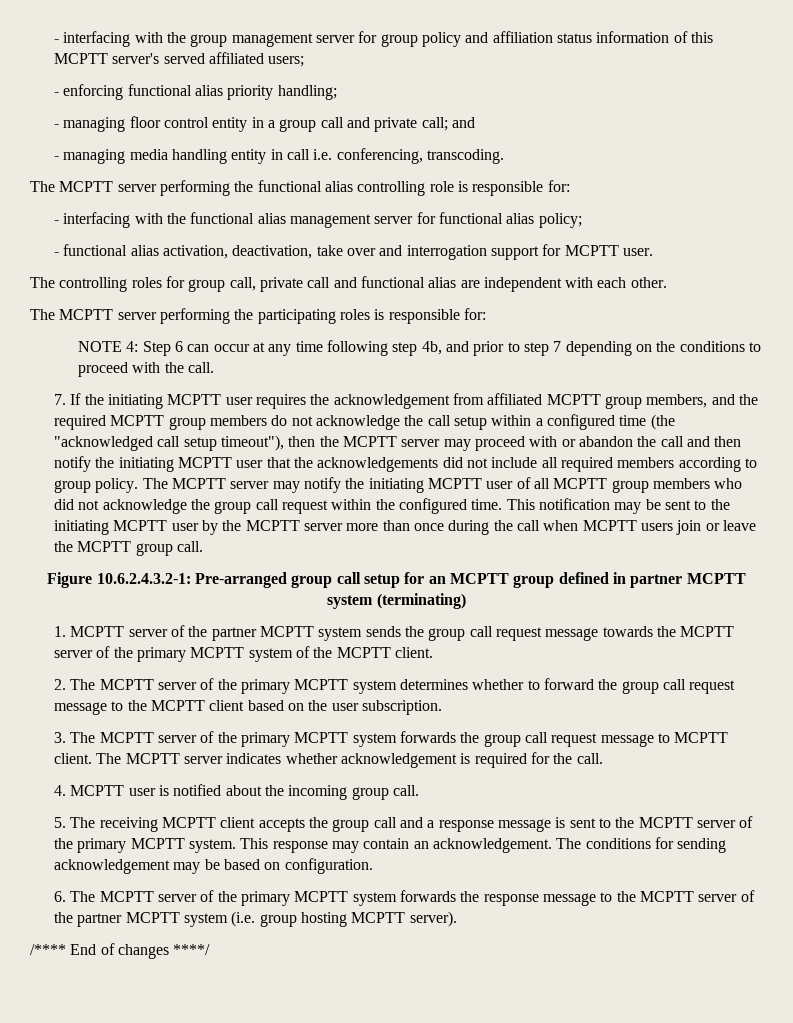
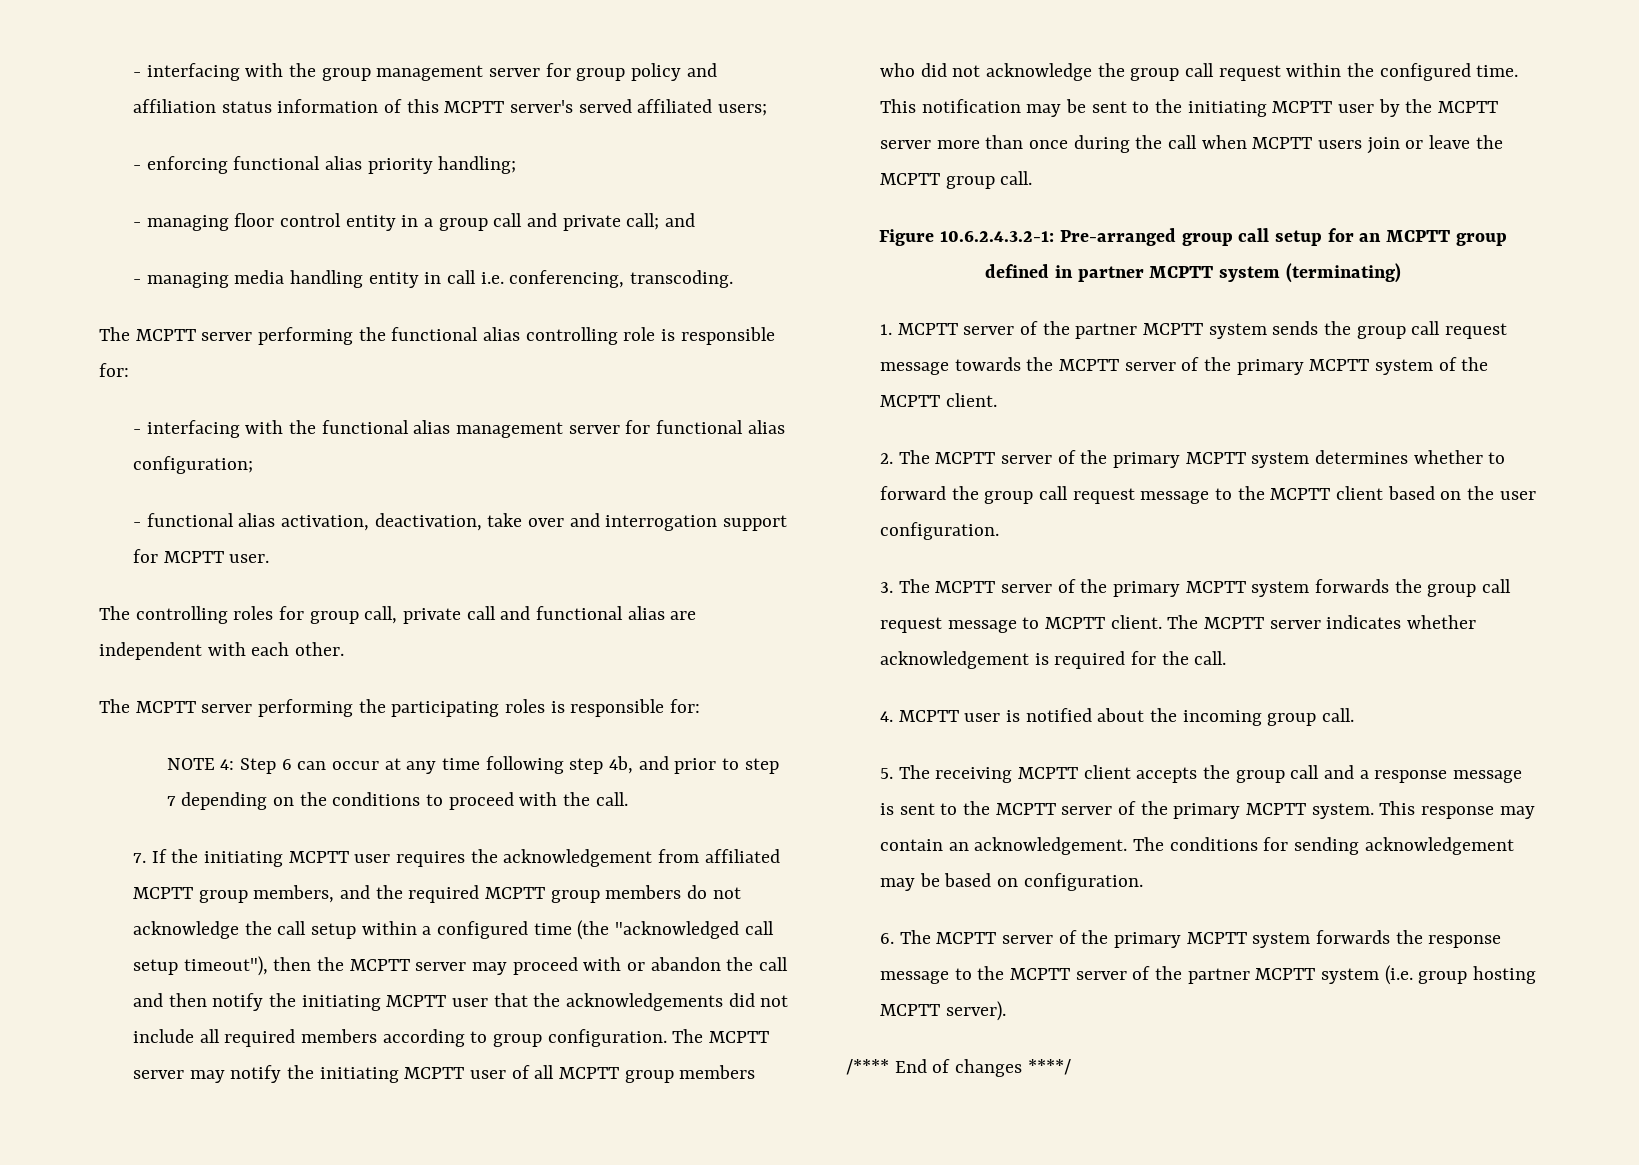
- - interfacing with the functional alias management server for functional alias policy;
+ - interfacing with the functional alias management server for functional alias configuration;
- 7. If the initiating MCPTT user requires the acknowledgement from affiliated MCPTT group members, and the required MCPTT group members do not acknowledge the call setup within a configured time (the "acknowledged call setup timeout"), then the MCPTT server may proceed with or abandon the call and then notify the initiating MCPTT user that the acknowledgements did not include all required members according to group policy.
+ 7. If the initiating MCPTT user requires the acknowledgement from affiliated MCPTT group members, and the required MCPTT group members do not acknowledge the call setup within a configured time (the "acknowledged call setup timeout"), then the MCPTT server may proceed with or abandon the call and then notify the initiating MCPTT user that the acknowledgements did not include all required members according to group configuration.
- 2. The MCPTT server of the primary MCPTT system determines whether to forward the group call request message to the MCPTT client based on the user subscription.
+ 2. The MCPTT server of the primary MCPTT system determines whether to forward the group call request message to the MCPTT client based on the user configuration.

